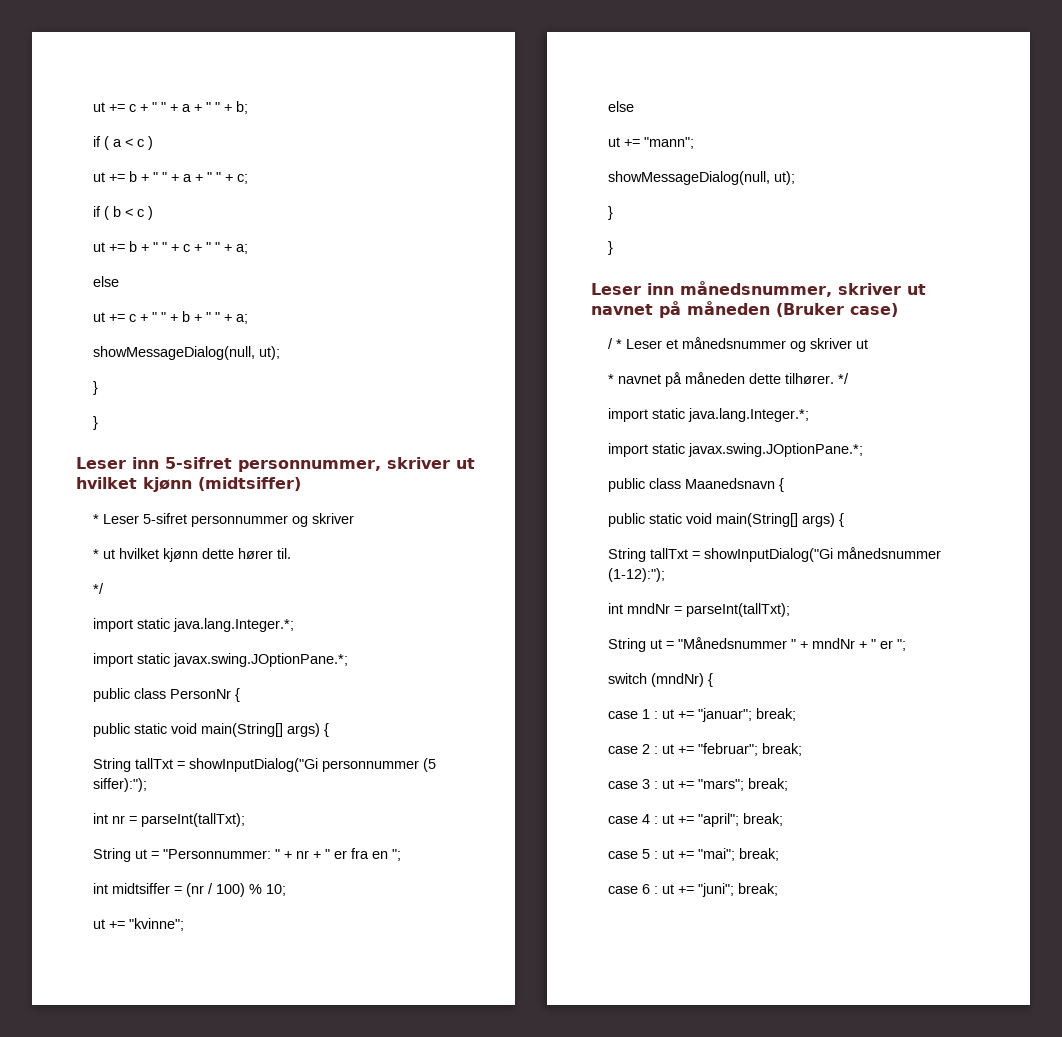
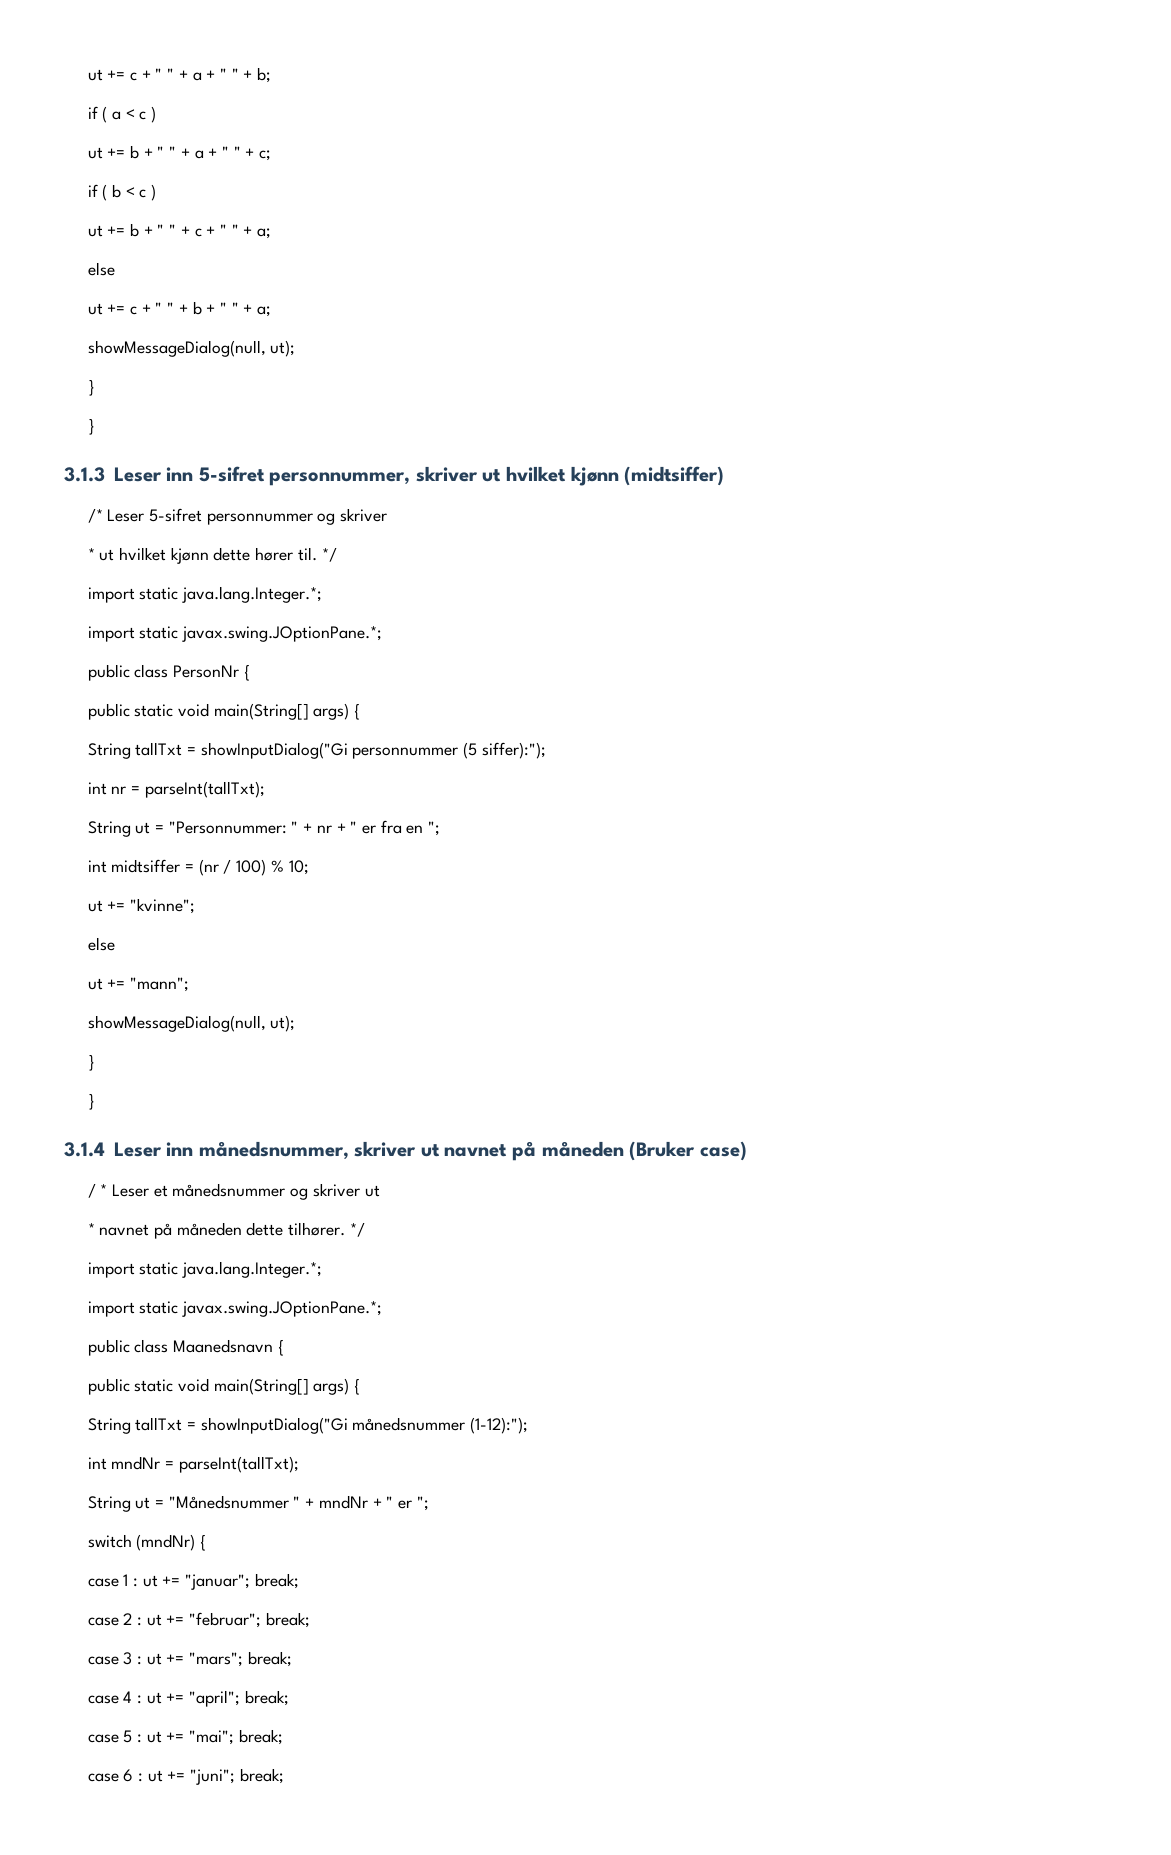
- Leser inn 5-sifret personnummer, skriver ut hvilket kjønn (midtsiffer)
+ 3.1.3 Leser inn 5-sifret personnummer, skriver ut hvilket kjønn (midtsiffer)
- * Leser 5-sifret personnummer og skriver
+ /* Leser 5-sifret personnummer og skriver
- * ut hvilket kjønn dette hører til.
- */
+ * ut hvilket kjønn dette hører til. */
- Leser inn månedsnummer, skriver ut navnet på måneden (Bruker case)
+ 3.1.4 Leser inn månedsnummer, skriver ut navnet på måneden (Bruker case)

